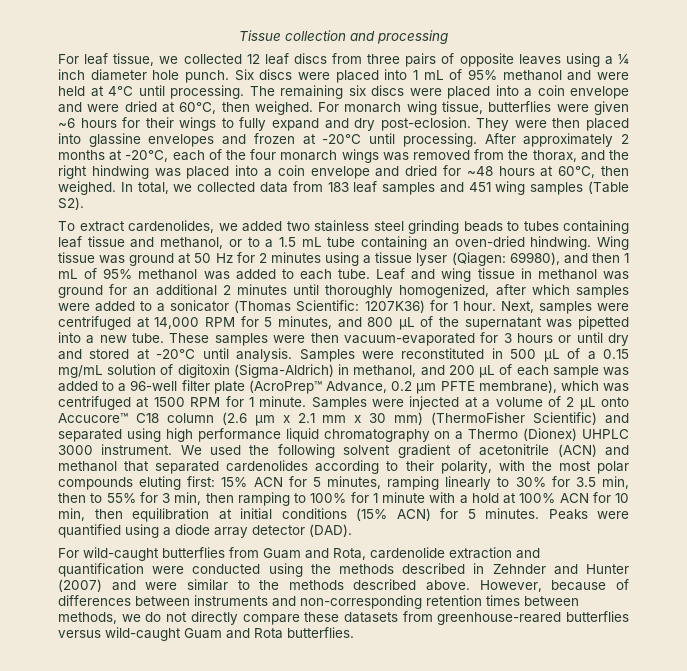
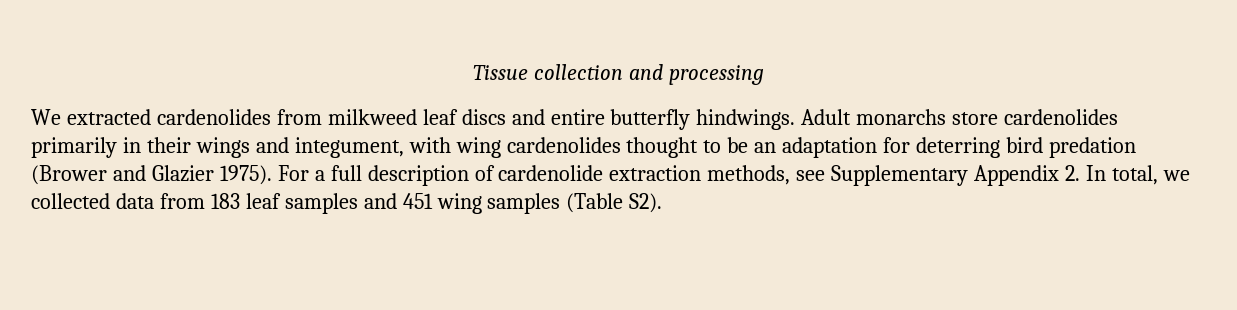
- For leaf tissue, we collected 12 leaf discs from three pairs of opposite leaves using a ¼ inch diameter hole punch. Six discs were placed into 1 mL of 95% methanol and were held at 4°C until processing. The remaining six discs were placed into a coin envelope and were dried at 60°C, then weighed. For monarch wing tissue, butterflies were given ~6 hours for their wings to fully expand and dry post-eclosion. They were then placed into glassine envelopes and frozen at -20°C until processing. After approximately 2 months at -20°C, each of the four monarch wings was removed from the thorax, and the right hindwing was placed into a coin envelope and dried for ~48 hours at 60°C, then weighed. In total, we collected data from 183 leaf samples and 451 wing samples (Table S2).
+ We extracted cardenolides from milkweed leaf discs and entire butterfly hindwings. Adult monarchs store cardenolides primarily in their wings and integument, with wing cardenolides thought to be an adaptation for deterring bird predation (Brower and Glazier 1975). For a full description of cardenolide extraction methods, see Supplementary Appendix 2. In total, we collected data from 183 leaf samples and 451 wing samples (Table S2).
- To extract cardenolides, we added two stainless steel grinding beads to tubes containing leaf tissue and methanol, or to a 1.5 mL tube containing an oven-dried hindwing. Wing tissue was ground at 50 Hz for 2 minutes using a tissue lyser (Qiagen: 69980), and then 1 mL of 95% methanol was added to each tube. Leaf and wing tissue in methanol was ground for an additional 2 minutes until thoroughly homogenized, after which samples were added to a sonicator (Thomas Scientific: 1207K36) for 1 hour. Next, samples were centrifuged at 14,000 RPM for 5 minutes, and 800 µL of the supernatant was pipetted into a new tube. These samples were then vacuum-evaporated for 3 hours or until dry and stored at -20°C until analysis. Samples were reconstituted in 500 µL of a 0.15 mg/mL solution of digitoxin (Sigma-Aldrich) in methanol, and 200 µL of each sample was added to a 96-well filter plate (AcroPrep™ Advance, 0.2 μm PFTE membrane), which was centrifuged at 1500 RPM for 1 minute. Samples were injected at a volume of 2 μL onto Accucore™ C18 column (2.6 μm x 2.1 mm x 30 mm) (ThermoFisher Scientific) and separated using high performance liquid chromatography on a Thermo (Dionex) UHPLC 3000 instrument. We used the following solvent gradient of acetonitrile (ACN) and methanol that separated cardenolides according to their polarity, with the most polar compounds eluting first: 15% ACN for 5 minutes, ramping linearly to 30% for 3.5 min, then to 55% for 3 min, then ramping to 100% for 1 minute with a hold at 100% ACN for 10 min, then equilibration at initial conditions (15% ACN) for 5 minutes. Peaks were quantified using a diode array detector (DAD).
- For wild-caught butterflies from Guam and Rota, cardenolide extraction and quantification were conducted using the methods described in Zehnder and Hunter (2007) and were similar to the methods described above. However, because of differences between instruments and non-corresponding retention times between methods, we do not directly compare these datasets from greenhouse-reared butterflies versus wild-caught Guam and Rota butterflies.

